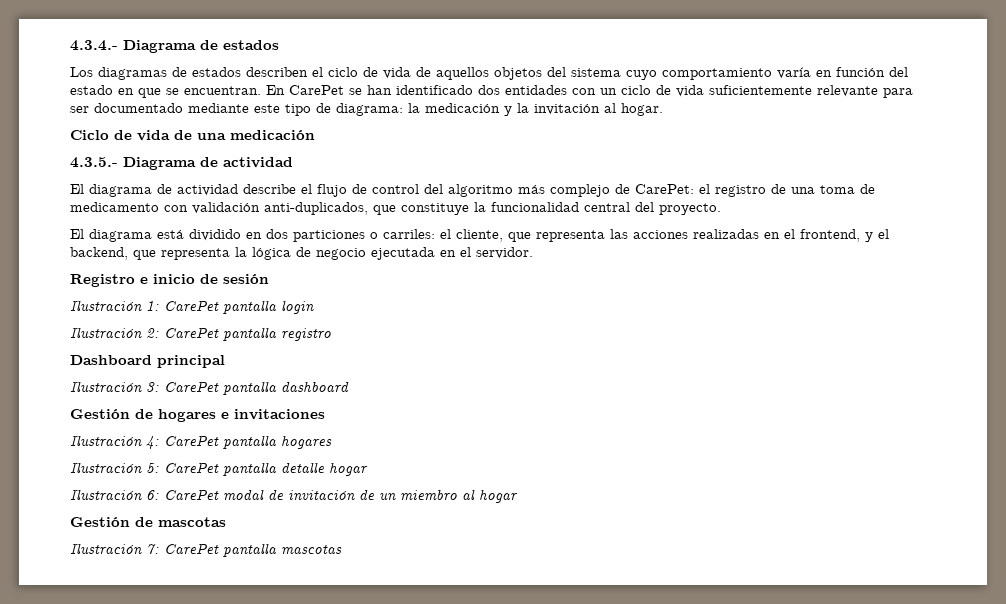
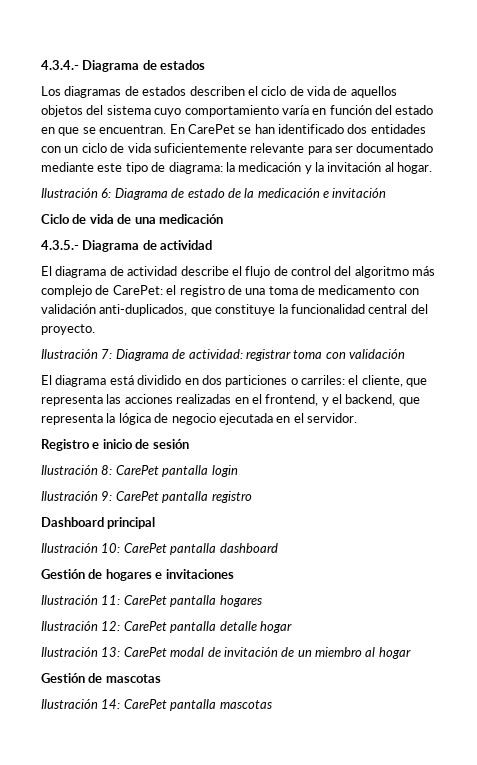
+ Ilustración 6: Diagrama de estado de la medicación e invitación
+ Ilustración 7: Diagrama de actividad: registrar toma con validación
- Ilustración 1: CarePet pantalla login
+ Ilustración 8: CarePet pantalla login
- Ilustración 2: CarePet pantalla registro
+ Ilustración 9: CarePet pantalla registro
- Ilustración 3: CarePet pantalla dashboard
+ Ilustración 10: CarePet pantalla dashboard
- Ilustración 4: CarePet pantalla hogares
+ Ilustración 11: CarePet pantalla hogares
- Ilustración 5: CarePet pantalla detalle hogar
+ Ilustración 12: CarePet pantalla detalle hogar
- Ilustración 6: CarePet modal de invitación de un miembro al hogar
+ Ilustración 13: CarePet modal de invitación de un miembro al hogar
- Ilustración 7: CarePet pantalla mascotas
+ Ilustración 14: CarePet pantalla mascotas

